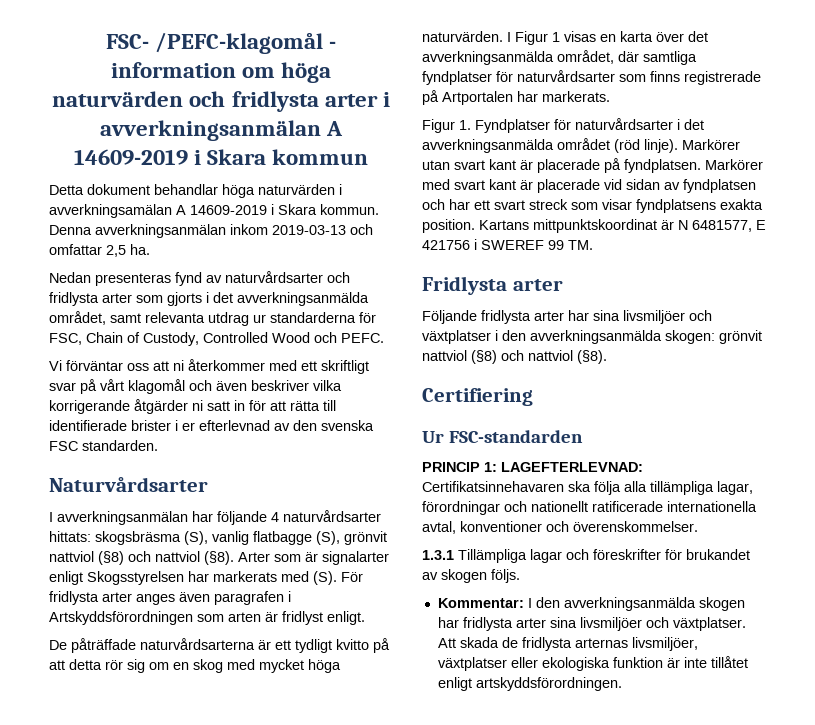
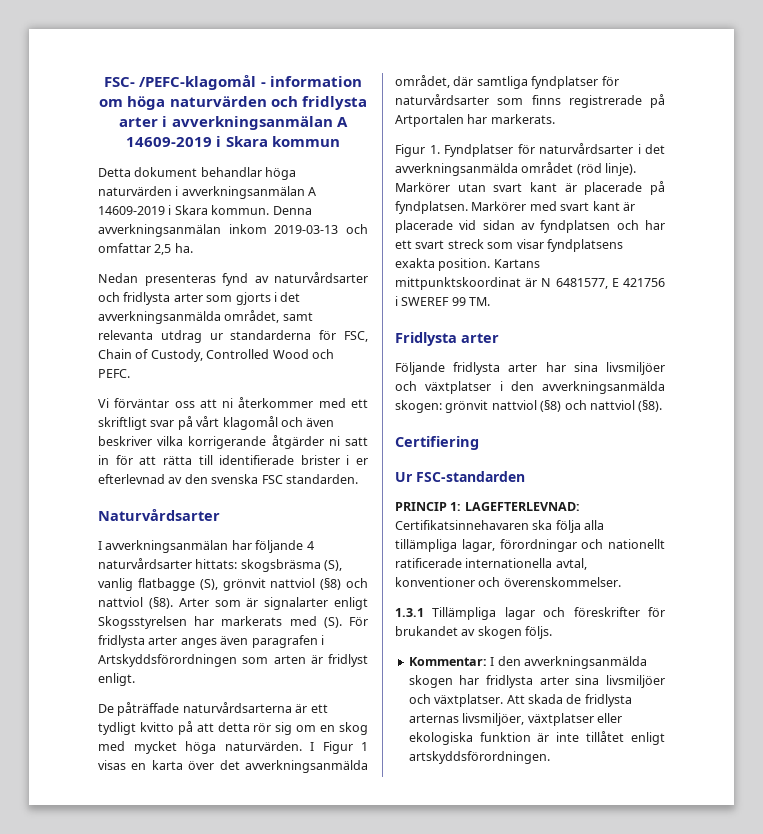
- Detta dokument behandlar höga naturvärden i avverkningsamälan A 14609-2019 i Skara kommun.
+ Detta dokument behandlar höga naturvärden i avverkningsanmälan A 14609-2019 i Skara kommun.

